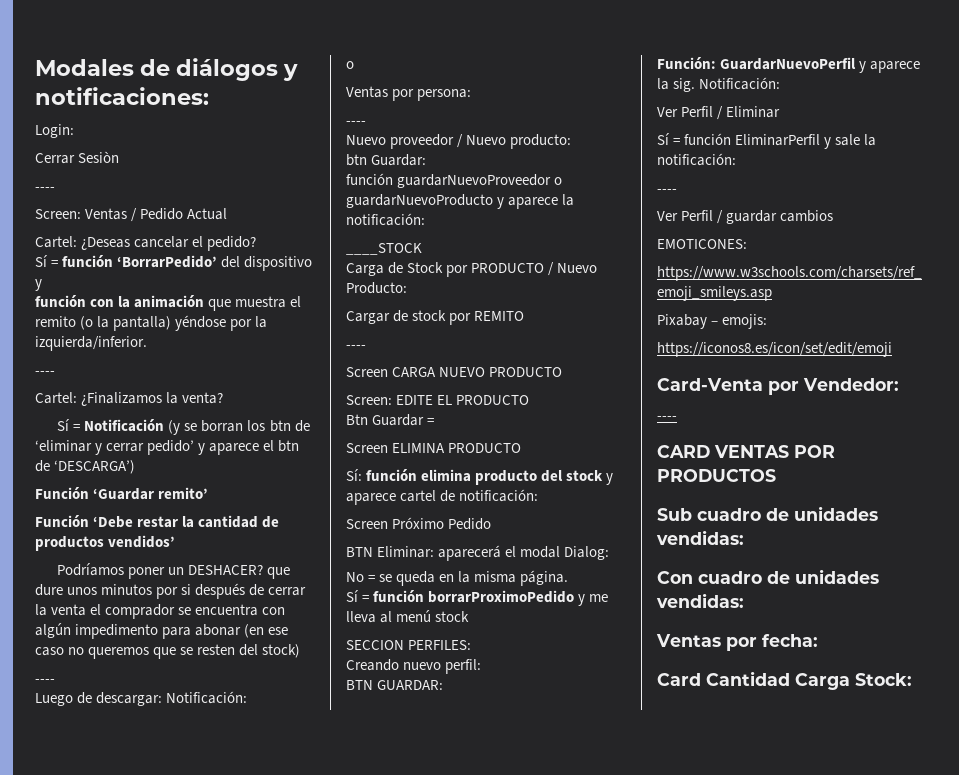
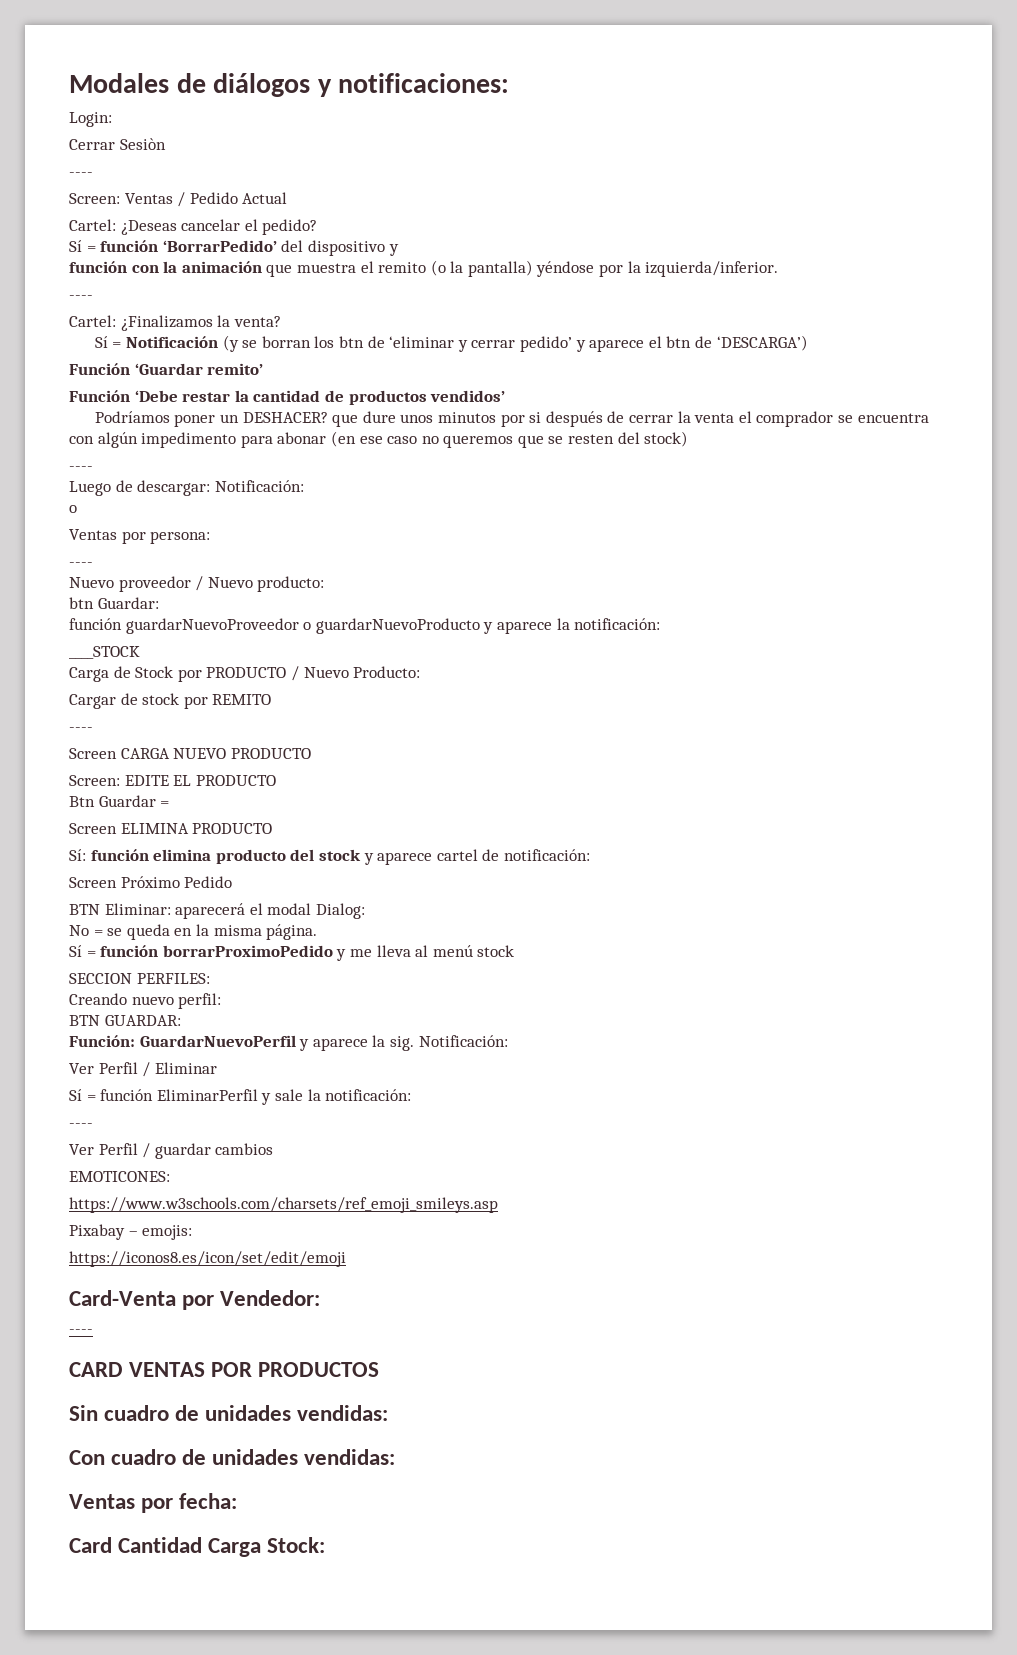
- Sub cuadro de unidades vendidas:
+ Sin cuadro de unidades vendidas:

